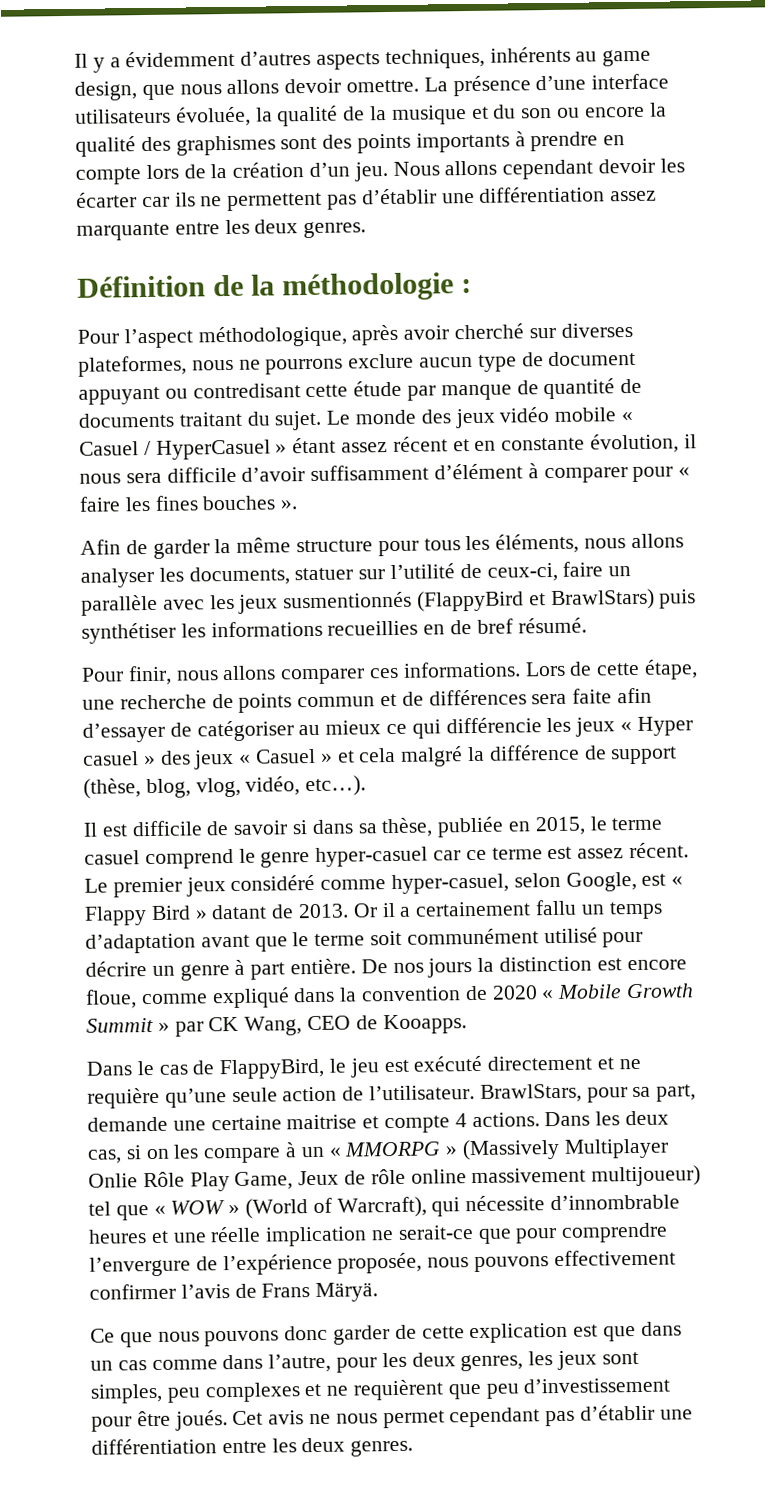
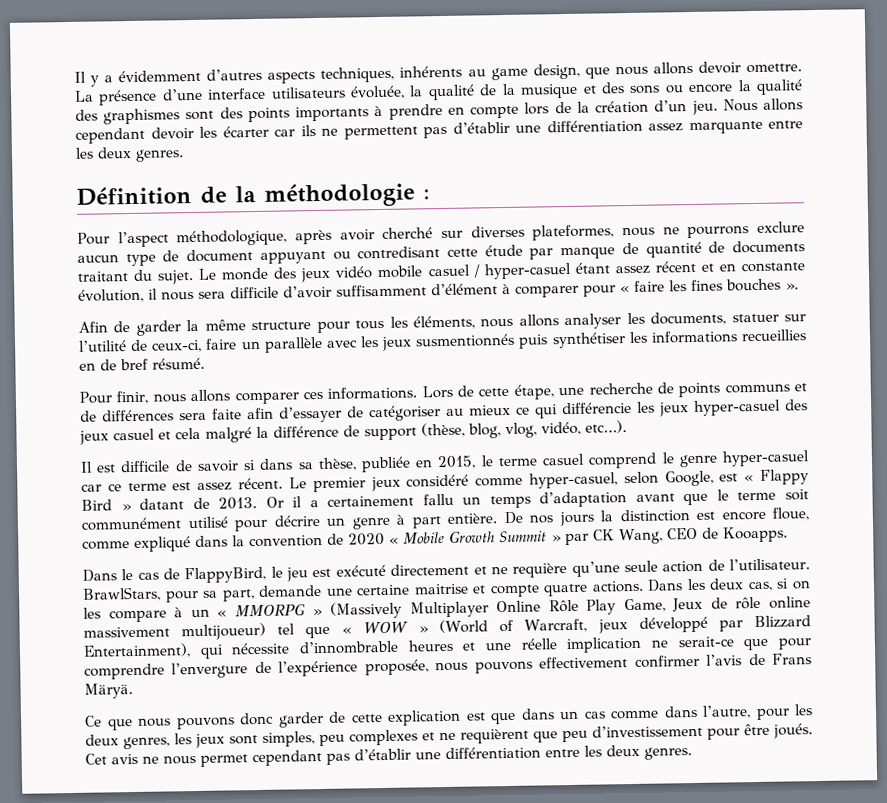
- La présence d’une interface utilisateurs évoluée, la qualité de la musique et du son ou encore la qualité des graphismes sont des points importants à prendre en compte lors de la création d’un jeu.
+ La présence d’une interface utilisateurs évoluée, la qualité de la musique et des sons ou encore la qualité des graphismes sont des points importants à prendre en compte lors de la création d’un jeu.
- Le monde des jeux vidéo mobile « Casuel / HyperCasuel » étant assez récent et en constante évolution, il nous sera difficile d’avoir suffisamment d’élément à comparer pour « faire les fines bouches ».
+ Le monde des jeux vidéo mobile casuel / hyper-casuel étant assez récent et en constante évolution, il nous sera difficile d’avoir suffisamment d’élément à comparer pour « faire les fines bouches ».
- Afin de garder la même structure pour tous les éléments, nous allons analyser les documents, statuer sur l’utilité de ceux-ci, faire un parallèle avec les jeux susmentionnés (FlappyBird et BrawlStars) puis synthétiser les informations recueillies en de bref résumé.
+ Afin de garder la même structure pour tous les éléments, nous allons analyser les documents, statuer sur l’utilité de ceux-ci, faire un parallèle avec les jeux susmentionnés puis synthétiser les informations recueillies en de bref résumé.
- Lors de cette étape, une recherche de points commun et de différences sera faite afin d’essayer de catégoriser au mieux ce qui différencie les jeux « Hyper casuel » des jeux « Casuel » et cela malgré la différence de support (thèse, blog, vlog, vidéo, etc…).
+ Lors de cette étape, une recherche de points communs et de différences sera faite afin d’essayer de catégoriser au mieux ce qui différencie les jeux hyper-casuel des jeux casuel et cela malgré la différence de support (thèse, blog, vlog, vidéo, etc…).
- BrawlStars, pour sa part, demande une certaine maitrise et compte 4 actions.
+ BrawlStars, pour sa part, demande une certaine maitrise et compte quatre actions.
- Dans les deux cas, si on les compare à un « MMORPG » (Massively Multiplayer Onlie Rôle Play Game, Jeux de rôle online massivement multijoueur) tel que « WOW » (World of Warcraft), qui nécessite d’innombrable heures et une réelle implication ne serait-ce que pour comprendre l’envergure de l’expérience proposée, nous pouvons effectivement confirmer l’avis de Frans Märyä.
+ Dans les deux cas, si on les compare à un « MMORPG » (Massively Multiplayer Online Rôle Play Game, Jeux de rôle online massivement multijoueur) tel que « WOW » (World of Warcraft, jeux développé par Blizzard Entertainment), qui nécessite d’innombrable heures et une réelle implication ne serait-ce que pour comprendre l’envergure de l’expérience proposée, nous pouvons effectivement confirmer l’avis de Frans Märyä.

